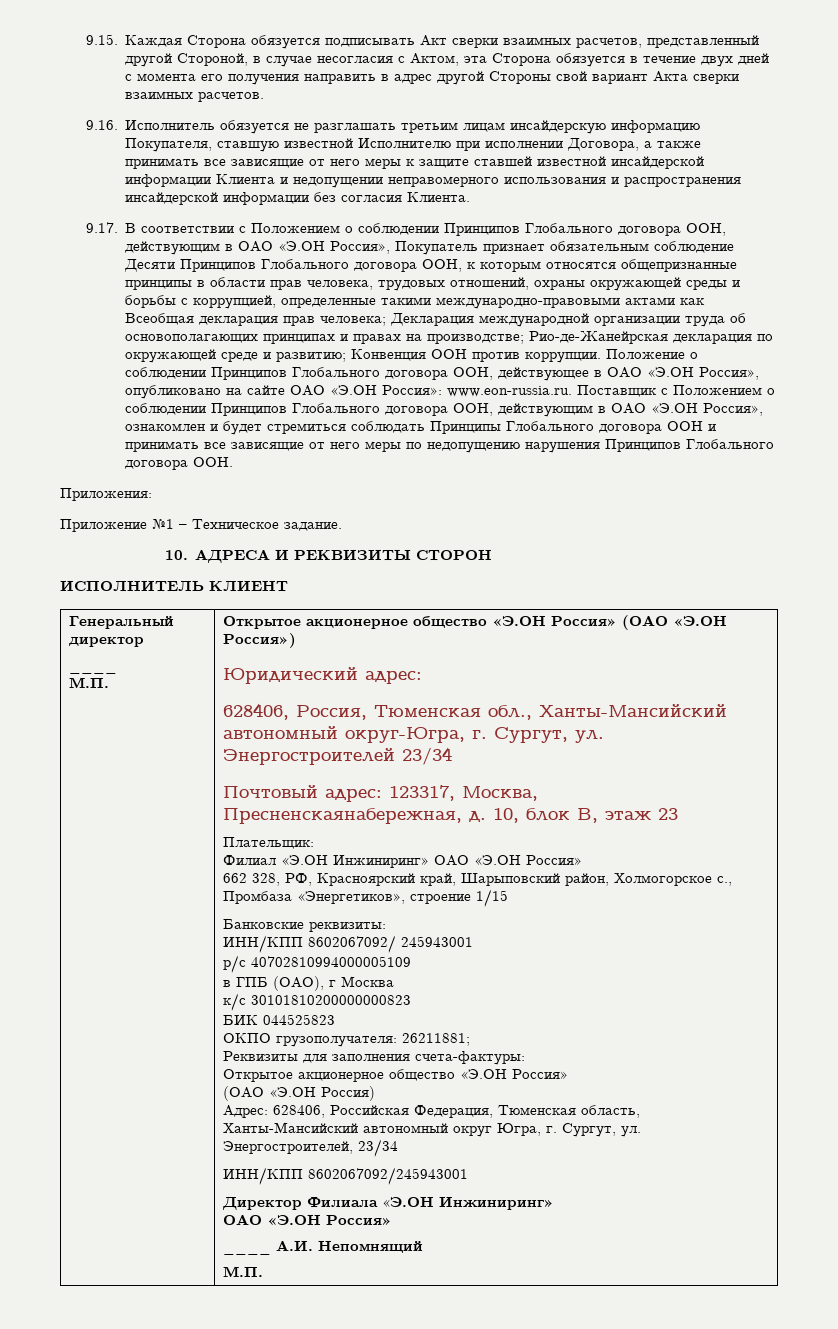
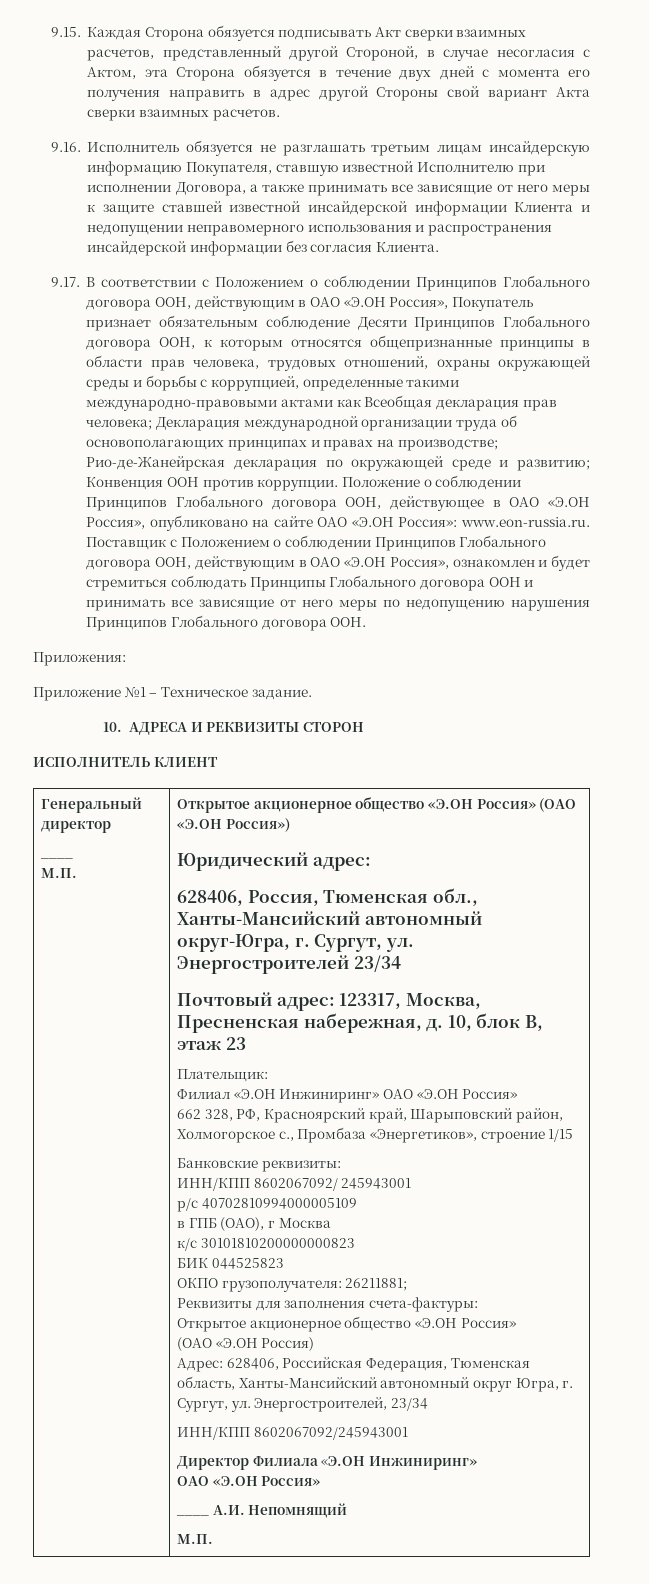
- Почтовый адрес: 123317, Москва, Пресненскаянабережная, д.
+ Почтовый адрес: 123317, Москва, Пресненская набережная, д.

